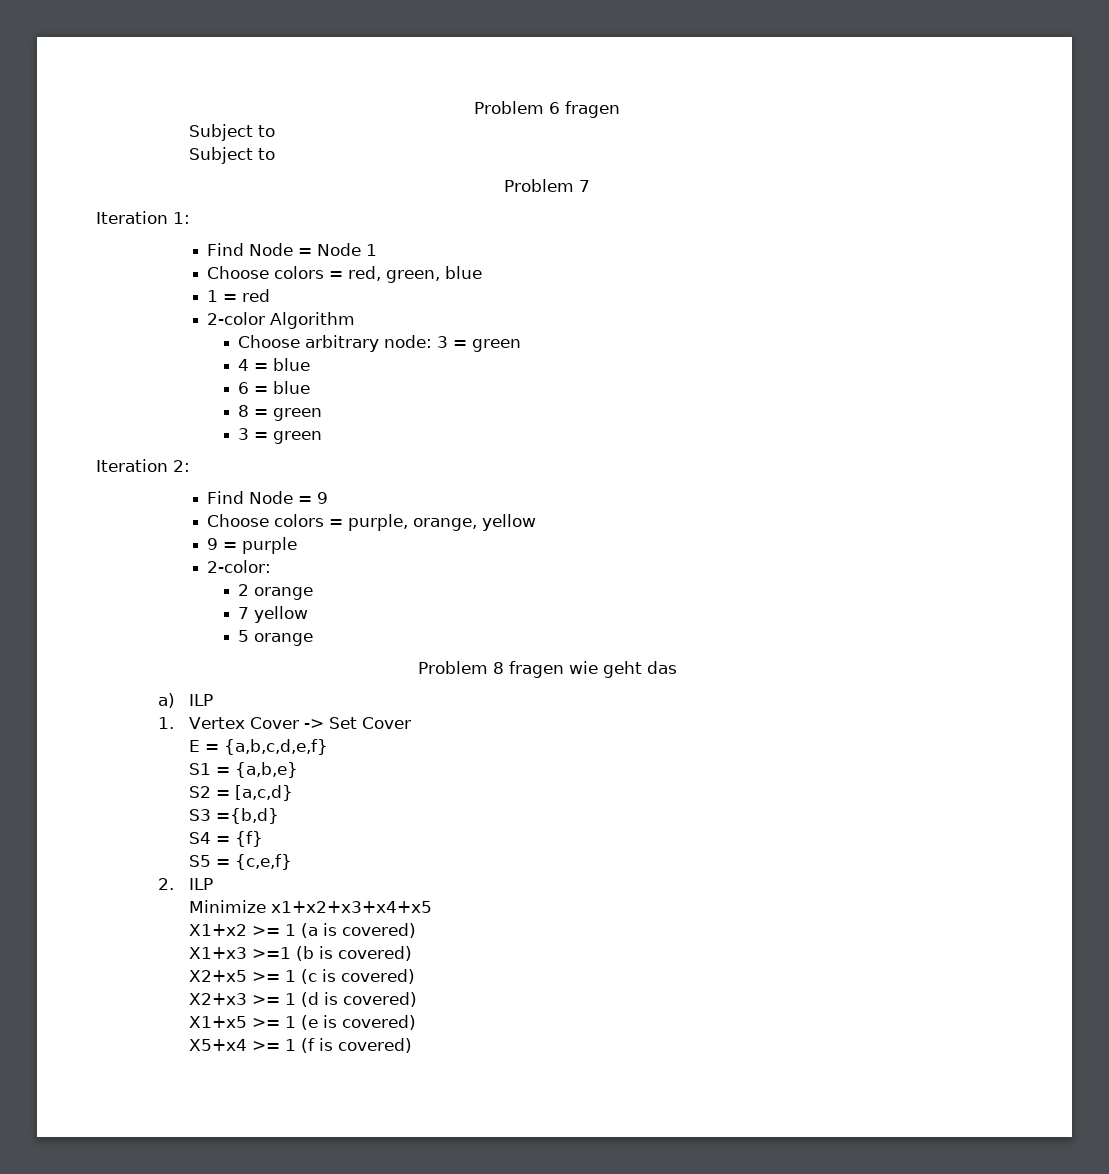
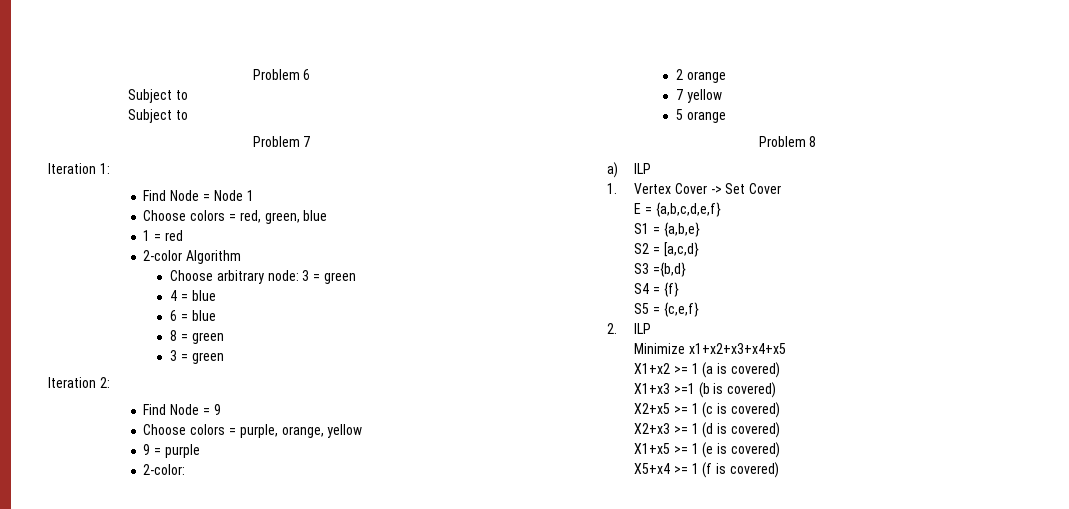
- Problem 6 fragen
+ Problem 6
- Problem 8 fragen wie geht das
+ Problem 8

